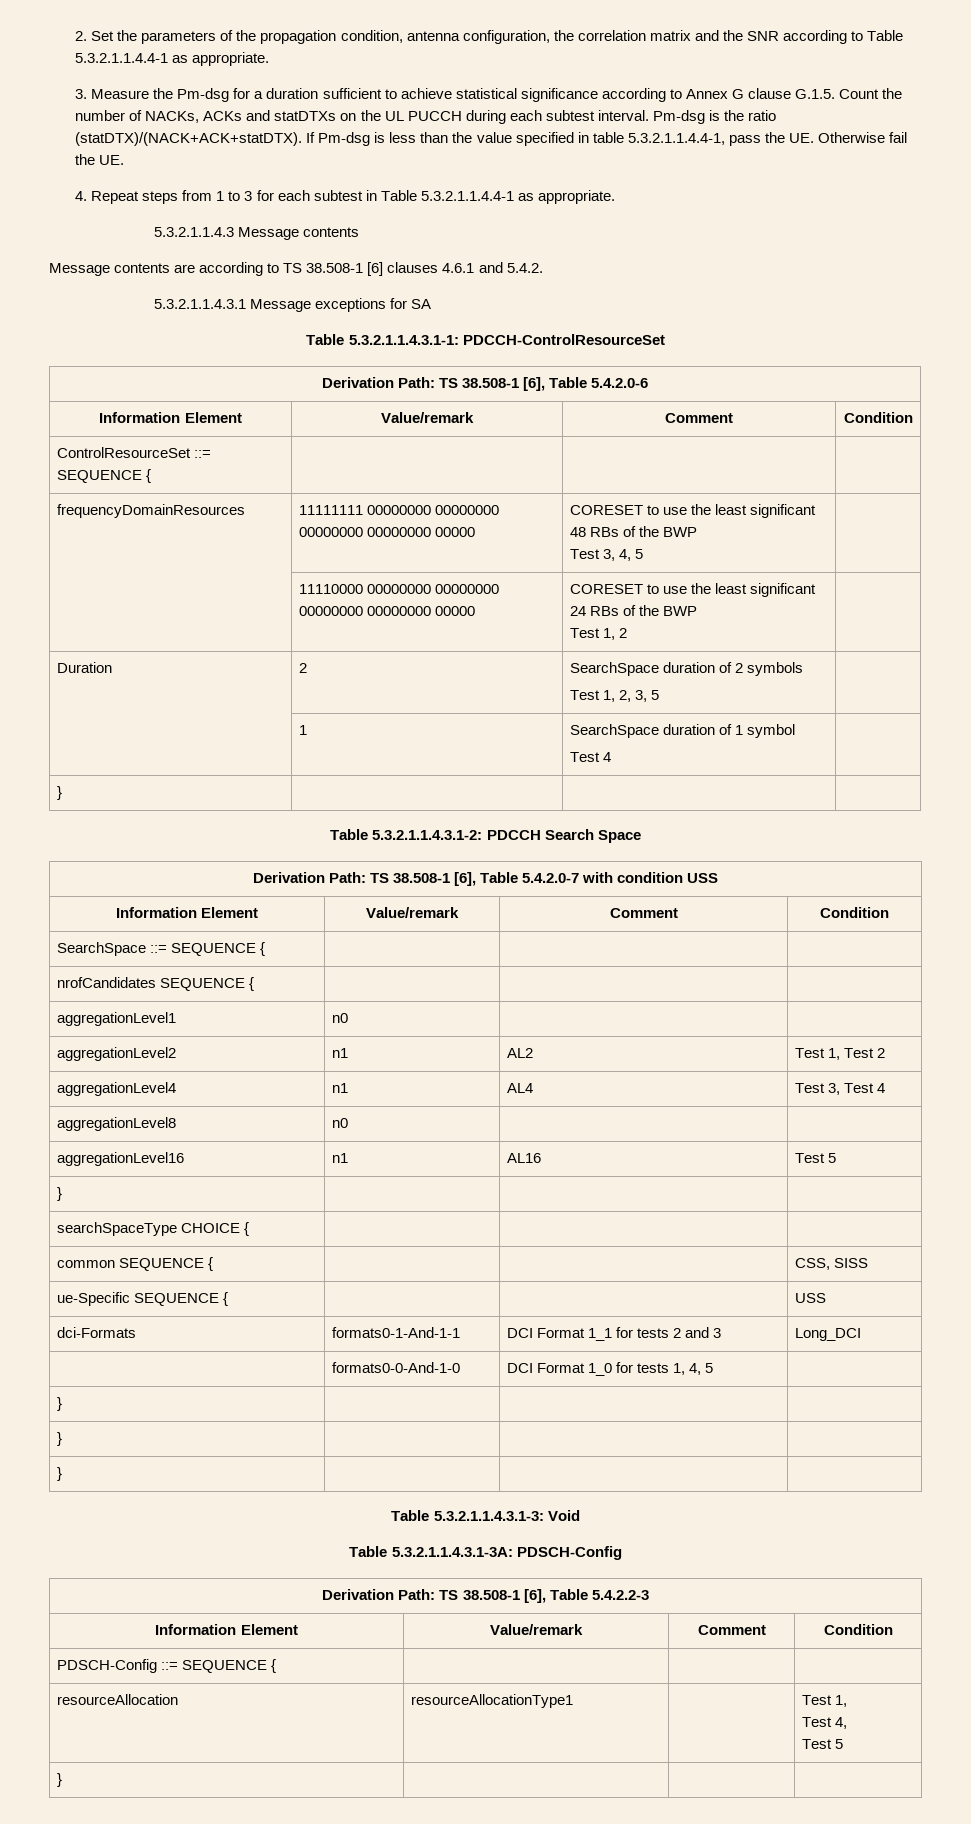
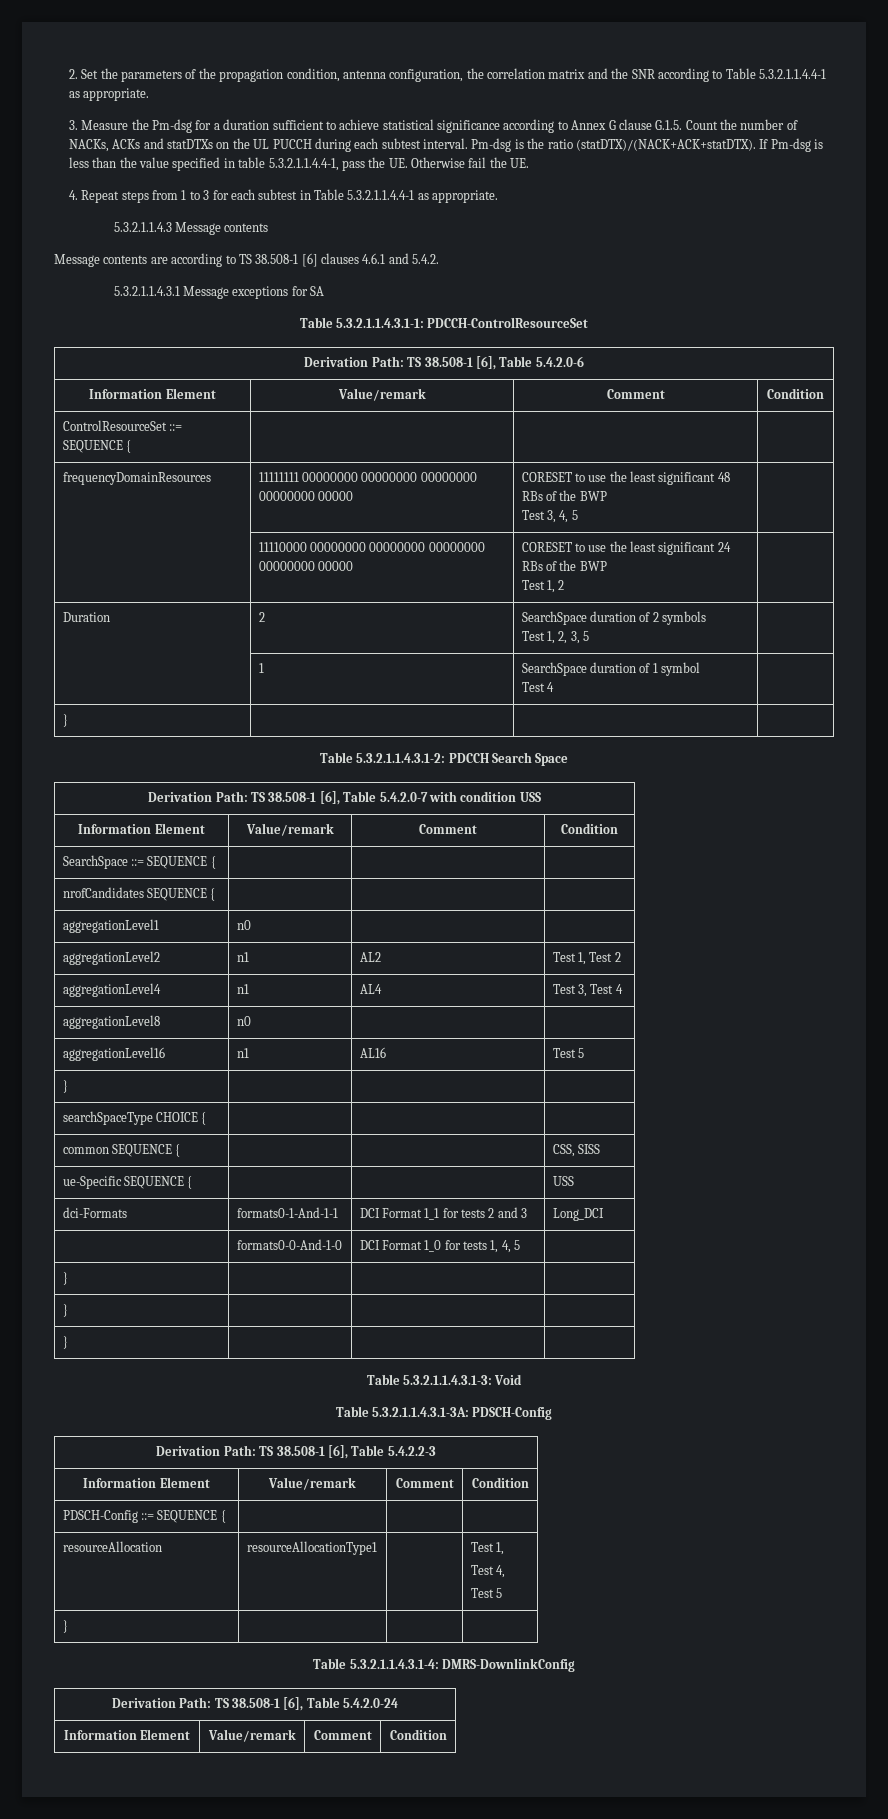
+ Table 5.3.2.1.1.4.3.1-4: DMRS-DownlinkConfig
+ Derivation Path: TS 38.508-1 [6], Table 5.4.2.0-24
+ Information Element | Value/remark | Comment | Condition

